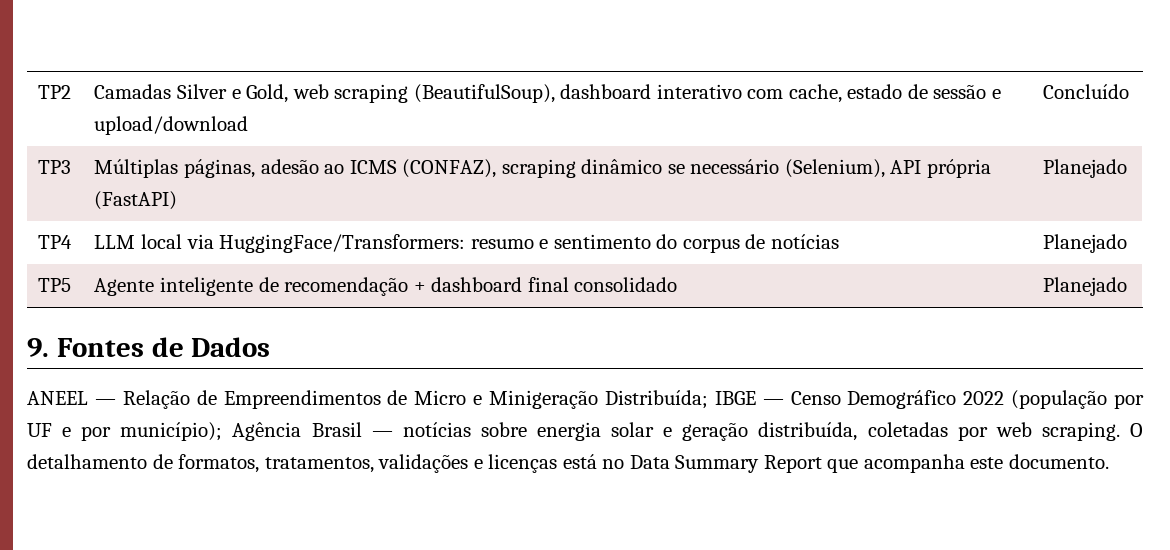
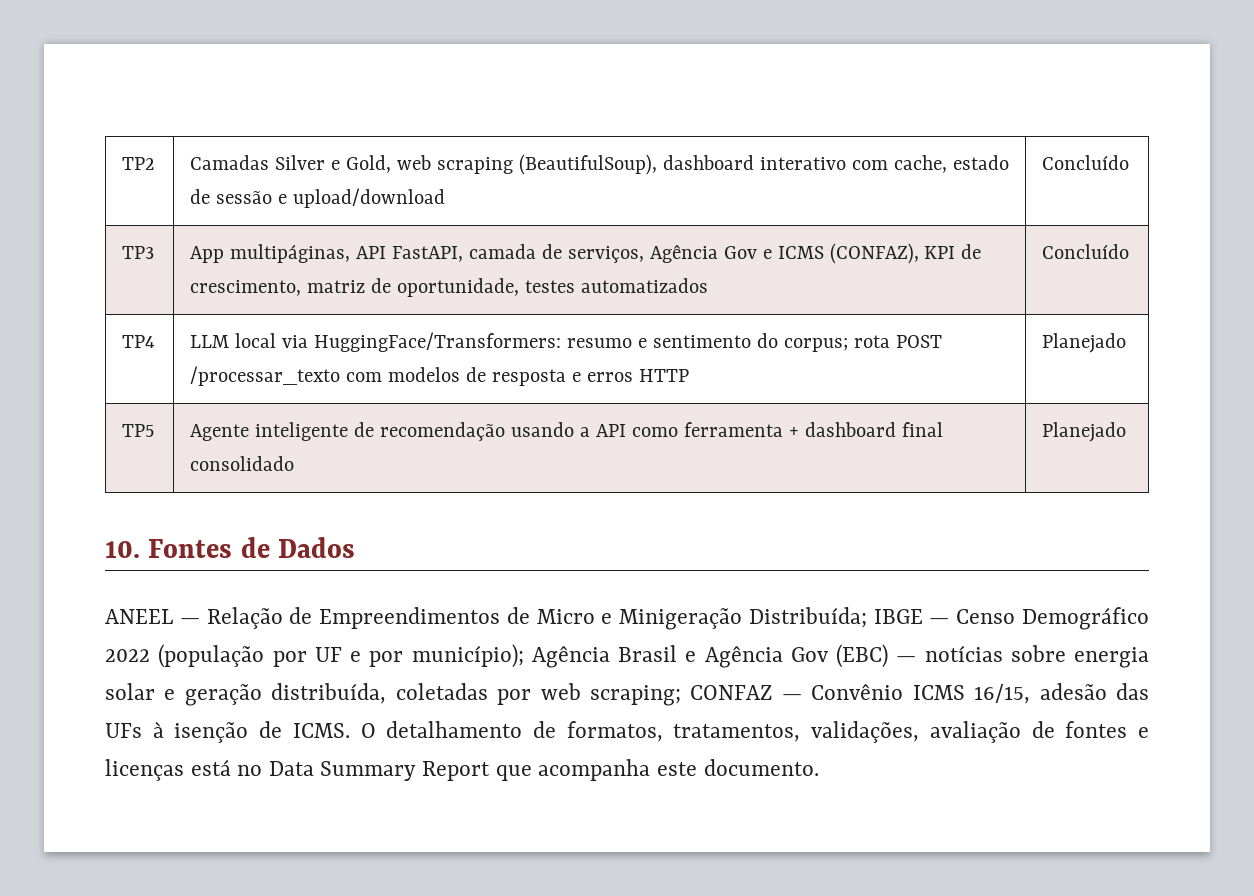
- TP3 | Múltiplas páginas, adesão ao ICMS (CONFAZ), scraping dinâmico se necessário (Selenium), API própria (FastAPI) | Planejado
+ TP3 | App multipáginas, API FastAPI, camada de serviços, Agência Gov e ICMS (CONFAZ), KPI de crescimento, matriz de oportunidade, testes automatizados | Concluído
- TP4 | LLM local via HuggingFace/Transformers: resumo e sentimento do corpus de notícias | Planejado
+ TP4 | LLM local via HuggingFace/Transformers: resumo e sentimento do corpus; rota POST /processar_texto com modelos de resposta e erros HTTP | Planejado
- TP5 | Agente inteligente de recomendação + dashboard final consolidado | Planejado
+ TP5 | Agente inteligente de recomendação usando a API como ferramenta + dashboard final consolidado | Planejado
- 9. Fontes de Dados
+ 10. Fontes de Dados
- ANEEL — Relação de Empreendimentos de Micro e Minigeração Distribuída; IBGE — Censo Demográfico 2022 (população por UF e por município); Agência Brasil — notícias sobre energia solar e geração distribuída, coletadas por web scraping.
+ ANEEL — Relação de Empreendimentos de Micro e Minigeração Distribuída; IBGE — Censo Demográfico 2022 (população por UF e por município); Agência Brasil e Agência Gov (EBC) — notícias sobre energia solar e geração distribuída, coletadas por web scraping; CONFAZ — Convênio ICMS 16/15, adesão das UFs à isenção de ICMS.
- O detalhamento de formatos, tratamentos, validações e licenças está no Data Summary Report que acompanha este documento.
+ O detalhamento de formatos, tratamentos, validações, avaliação de fontes e licenças está no Data Summary Report que acompanha este documento.

